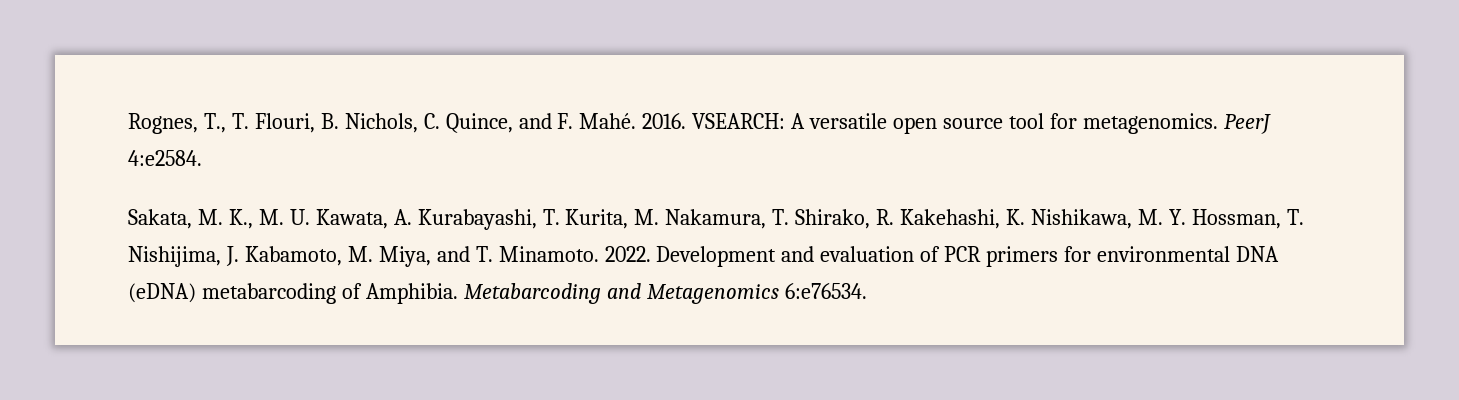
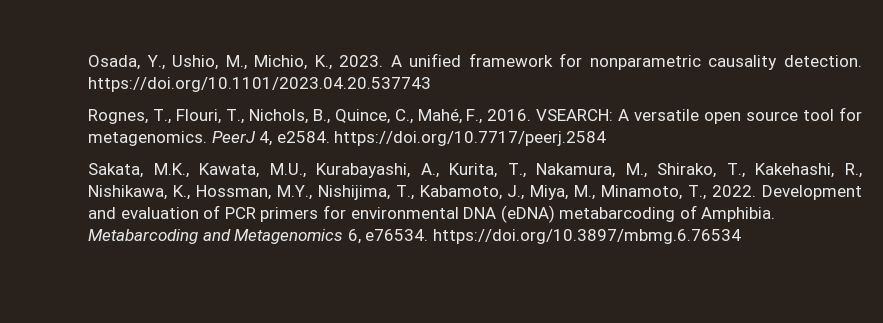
- Rognes, T., T. Flouri, B. Nichols, C. Quince, and F. Mahé. 2016.
+ Osada, Y., Ushio, M., Michio, K., 2023. A unified framework for nonparametric causality detection. https://doi.org/10.1101/2023.04.20.537743
+ Rognes, T., Flouri, T., Nichols, B., Quince, C., Mahé, F., 2016.
- PeerJ 4:e2584.
- Sakata, M. K., M. U. Kawata, A. Kurabayashi, T. Kurita, M. Nakamura, T. Shirako, R. Kakehashi, K. Nishikawa, M. Y. Hossman, T. Nishijima, J. Kabamoto, M. Miya, and T. Minamoto. 2022.
+ PeerJ 4, e2584. https://doi.org/10.7717/peerj.2584
+ Sakata, M.K., Kawata, M.U., Kurabayashi, A., Kurita, T., Nakamura, M., Shirako, T., Kakehashi, R., Nishikawa, K., Hossman, M.Y., Nishijima, T., Kabamoto, J., Miya, M., Minamoto, T., 2022.
- Metabarcoding and Metagenomics 6:e76534.
+ Metabarcoding and Metagenomics 6, e76534. https://doi.org/10.3897/mbmg.6.76534

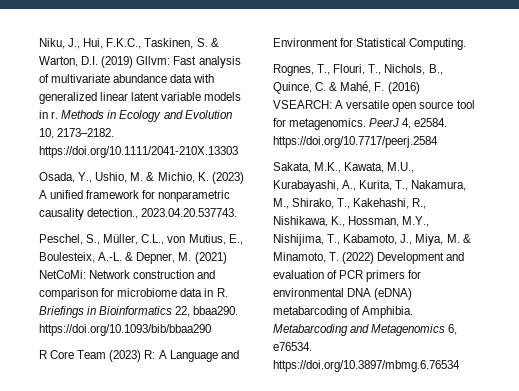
- Osada, Y., Ushio, M., Michio, K., 2023. A unified framework for nonparametric causality detection. https://doi.org/10.1101/2023.04.20.537743
+ Niku, J., Hui, F.K.C., Taskinen, S. & Warton, D.I. (2019) Gllvm: Fast analysis of multivariate abundance data with generalized linear latent variable models in r. Methods in Ecology and Evolution 10, 2173–2182. https://doi.org/10.1111/2041-210X.13303
+ Osada, Y., Ushio, M. & Michio, K. (2023) A unified framework for nonparametric causality detection., 2023.04.20.537743.
+ Peschel, S., Müller, C.L., von Mutius, E., Boulesteix, A.-L. & Depner, M. (2021) NetCoMi: Network construction and comparison for microbiome data in R. Briefings in Bioinformatics 22, bbaa290. https://doi.org/10.1093/bib/bbaa290
+ R Core Team (2023) R: A Language and Environment for Statistical Computing.
- Rognes, T., Flouri, T., Nichols, B., Quince, C., Mahé, F., 2016. VSEARCH: A versatile open source tool for metagenomics.
+ Rognes, T., Flouri, T., Nichols, B., Quince, C. & Mahé, F. (2016) VSEARCH: A versatile open source tool for metagenomics.
- Sakata, M.K., Kawata, M.U., Kurabayashi, A., Kurita, T., Nakamura, M., Shirako, T., Kakehashi, R., Nishikawa, K., Hossman, M.Y., Nishijima, T., Kabamoto, J., Miya, M., Minamoto, T., 2022. Development and evaluation of PCR primers for environmental DNA (eDNA) metabarcoding of Amphibia.
+ Sakata, M.K., Kawata, M.U., Kurabayashi, A., Kurita, T., Nakamura, M., Shirako, T., Kakehashi, R., Nishikawa, K., Hossman, M.Y., Nishijima, T., Kabamoto, J., Miya, M. & Minamoto, T. (2022) Development and evaluation of PCR primers for environmental DNA (eDNA) metabarcoding of Amphibia.

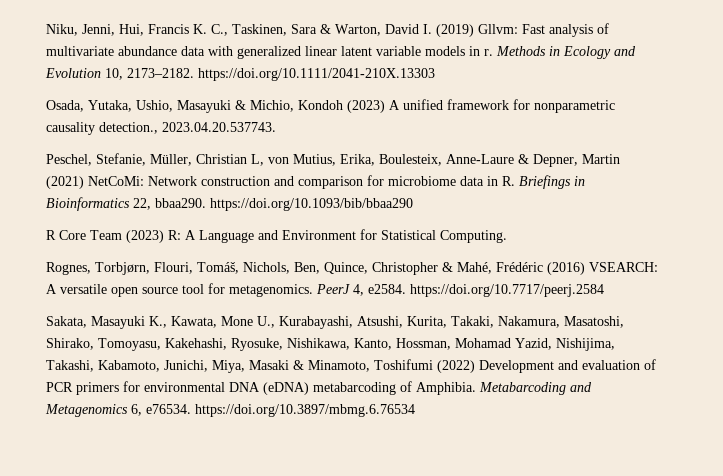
- Niku, J., Hui, F.K.C., Taskinen, S. & Warton, D.I. (2019) Gllvm: Fast analysis of multivariate abundance data with generalized linear latent variable models in r.
+ Niku, Jenni, Hui, Francis K. C., Taskinen, Sara & Warton, David I. (2019) Gllvm: Fast analysis of multivariate abundance data with generalized linear latent variable models in r.
- Osada, Y., Ushio, M. & Michio, K. (2023) A unified framework for nonparametric causality detection., 2023.04.20.537743.
+ Osada, Yutaka, Ushio, Masayuki & Michio, Kondoh (2023) A unified framework for nonparametric causality detection., 2023.04.20.537743.
- Peschel, S., Müller, C.L., von Mutius, E., Boulesteix, A.-L. & Depner, M. (2021) NetCoMi: Network construction and comparison for microbiome data in R. Briefings in Bioinformatics 22, bbaa290. https://doi.org/10.1093/bib/bbaa290
+ Peschel, Stefanie, Müller, Christian L, von Mutius, Erika, Boulesteix, Anne-Laure & Depner, Martin (2021) NetCoMi: Network construction and comparison for microbiome data in R. Briefings in Bioinformatics 22, bbaa290. https://doi.org/10.1093/bib/bbaa290
- Rognes, T., Flouri, T., Nichols, B., Quince, C. & Mahé, F. (2016) VSEARCH: A versatile open source tool for metagenomics.
+ Rognes, Torbjørn, Flouri, Tomáš, Nichols, Ben, Quince, Christopher & Mahé, Frédéric (2016) VSEARCH: A versatile open source tool for metagenomics.
- Sakata, M.K., Kawata, M.U., Kurabayashi, A., Kurita, T., Nakamura, M., Shirako, T., Kakehashi, R., Nishikawa, K., Hossman, M.Y., Nishijima, T., Kabamoto, J., Miya, M. & Minamoto, T. (2022) Development and evaluation of PCR primers for environmental DNA (eDNA) metabarcoding of Amphibia.
+ Sakata, Masayuki K., Kawata, Mone U., Kurabayashi, Atsushi, Kurita, Takaki, Nakamura, Masatoshi, Shirako, Tomoyasu, Kakehashi, Ryosuke, Nishikawa, Kanto, Hossman, Mohamad Yazid, Nishijima, Takashi, Kabamoto, Junichi, Miya, Masaki & Minamoto, Toshifumi (2022) Development and evaluation of PCR primers for environmental DNA (eDNA) metabarcoding of Amphibia.

